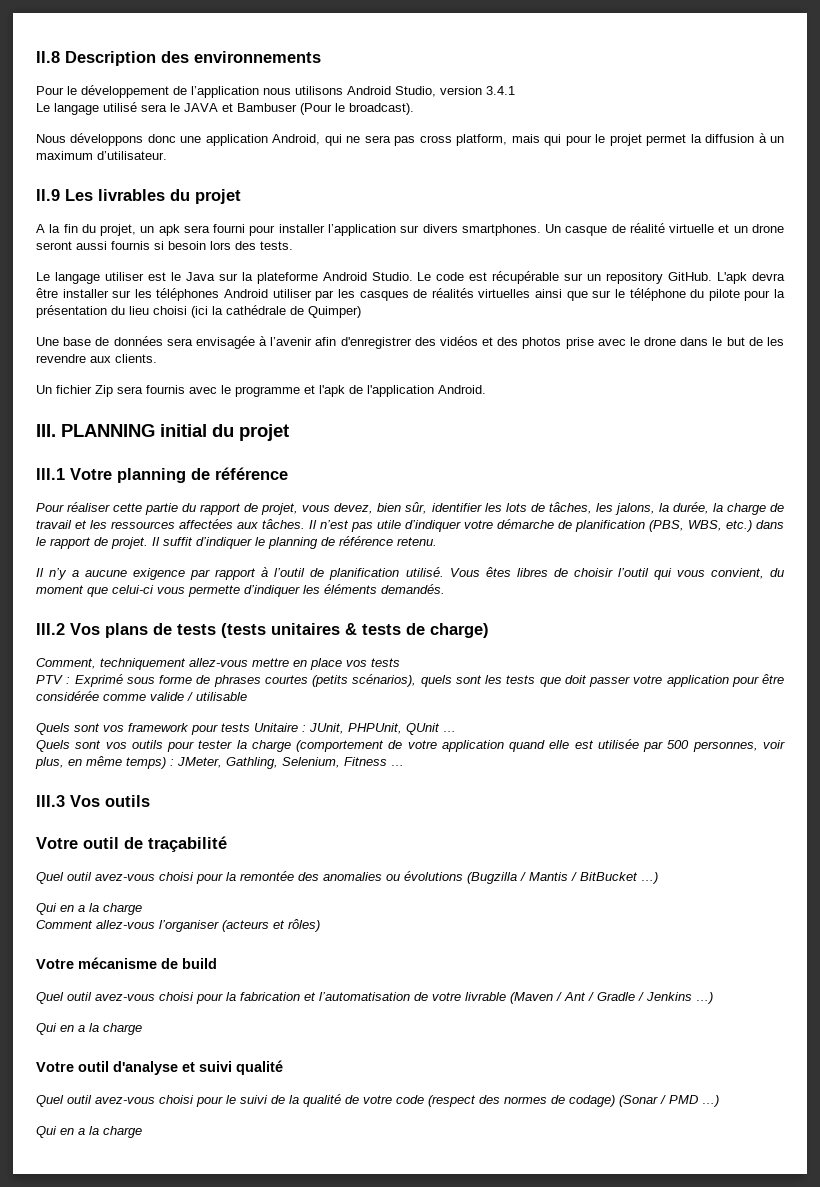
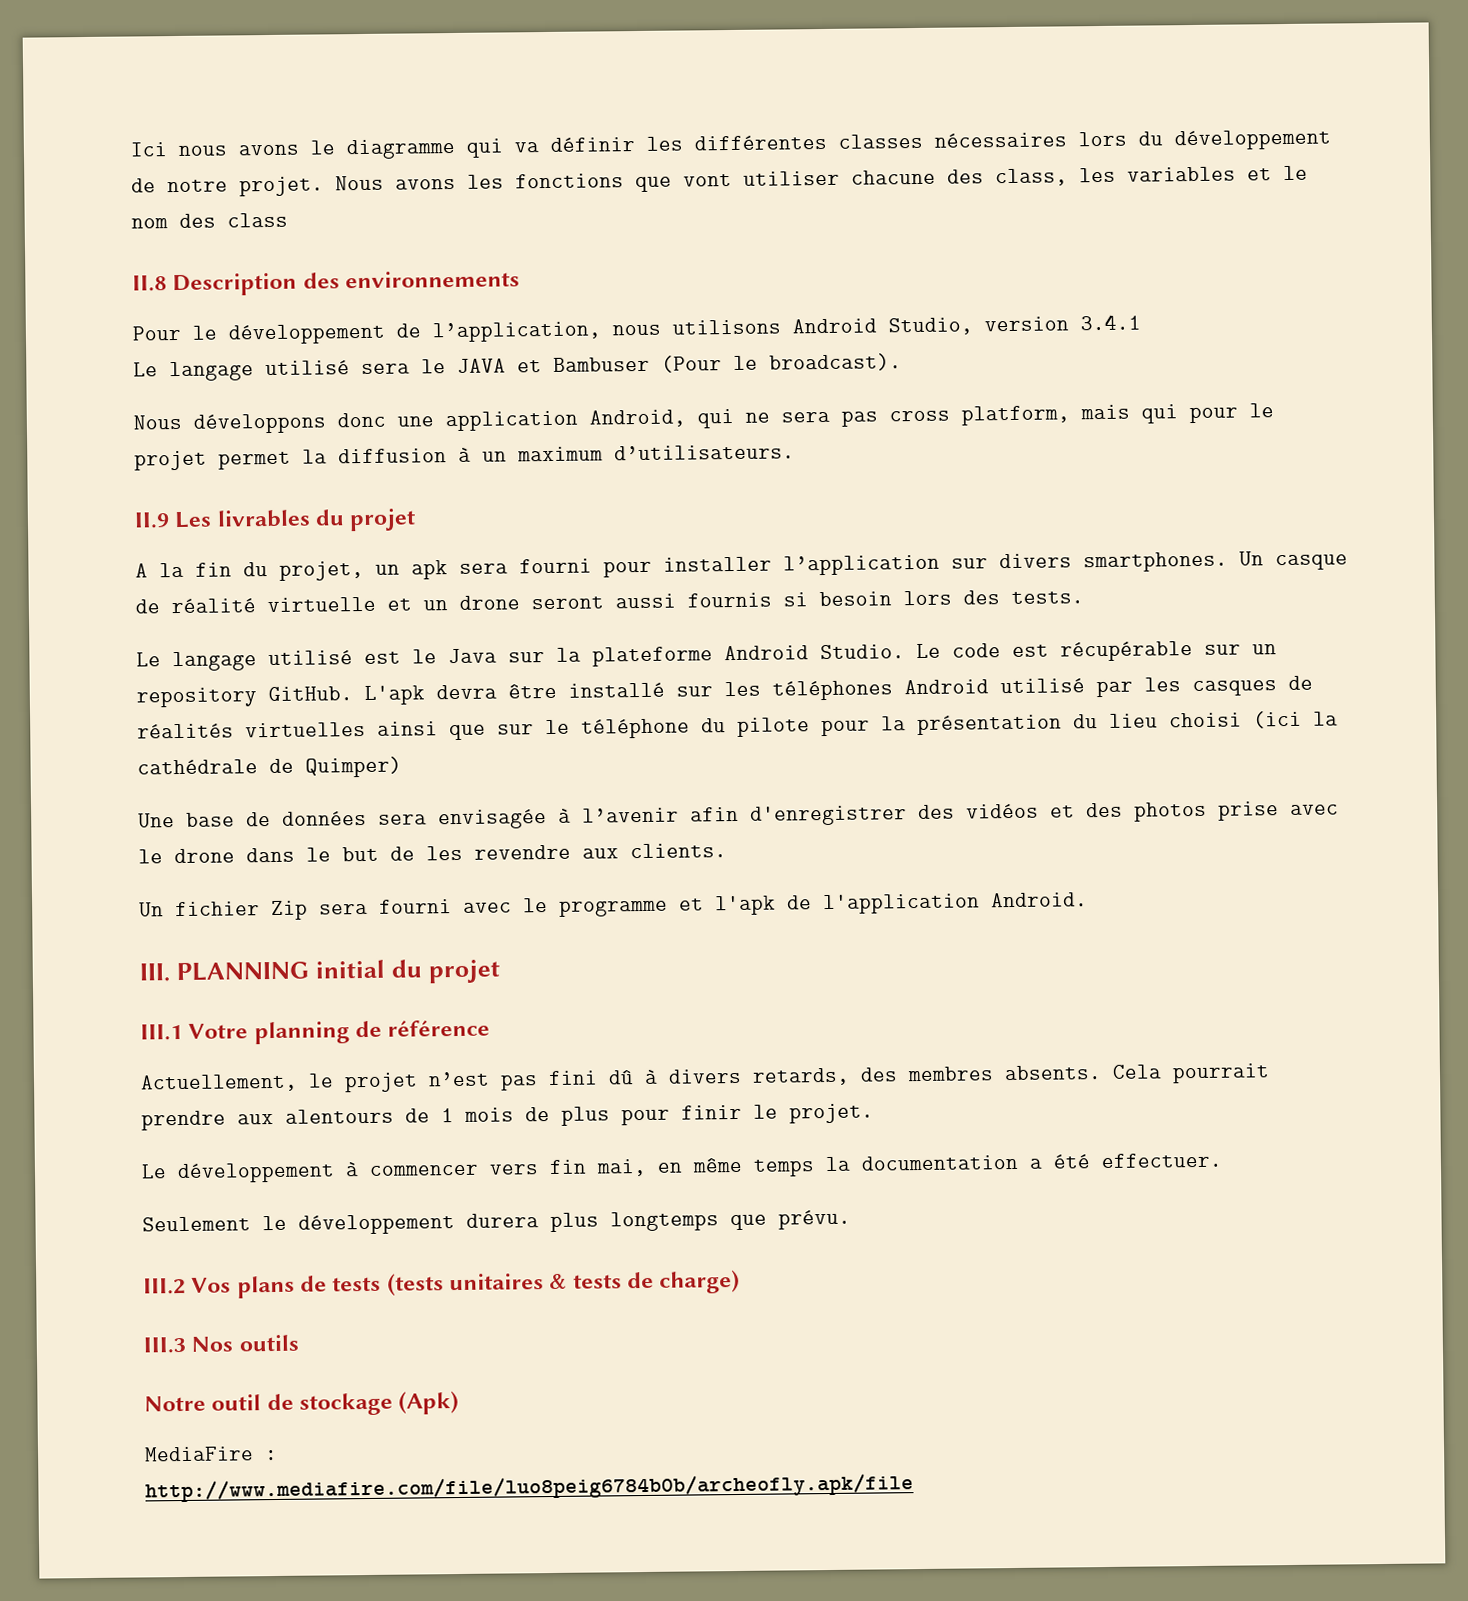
+ Ici nous avons le diagramme qui va définir les différentes classes nécessaires lors du développement de notre projet. Nous avons les fonctions que vont utiliser chacune des class, les variables et le nom des class
- Pour le développement de l’application nous utilisons Android Studio, version 3.4.1
+ Pour le développement de l’application, nous utilisons Android Studio, version 3.4.1
- Nous développons donc une application Android, qui ne sera pas cross platform, mais qui pour le projet permet la diffusion à un maximum d’utilisateur.
+ Nous développons donc une application Android, qui ne sera pas cross platform, mais qui pour le projet permet la diffusion à un maximum d’utilisateurs.
- Le langage utiliser est le Java sur la plateforme Android Studio.
+ Le langage utilisé est le Java sur la plateforme Android Studio.
- L'apk devra être installer sur les téléphones Android utiliser par les casques de réalités virtuelles ainsi que sur le téléphone du pilote pour la présentation du lieu choisi (ici la cathédrale de Quimper)
+ L'apk devra être installé sur les téléphones Android utilisé par les casques de réalités virtuelles ainsi que sur le téléphone du pilote pour la présentation du lieu choisi (ici la cathédrale de Quimper)
- Un fichier Zip sera fournis avec le programme et l'apk de l'application Android.
+ Un fichier Zip sera fourni avec le programme et l'apk de l'application Android.
- Pour réaliser cette partie du rapport de projet, vous devez, bien sûr, identifier les lots de tâches, les jalons, la durée, la charge de travail et les ressources affectées aux tâches. Il n’est pas utile d’indiquer votre démarche de planification (PBS, WBS, etc.) dans le rapport de projet. Il suffit d’indiquer le planning de référence retenu.
- Il n’y a aucune exigence par rapport à l’outil de planification utilisé. Vous êtes libres de choisir l’outil qui vous convient, du moment que celui-ci vous permette d’indiquer les éléments demandés.
+ Actuellement, le projet n’est pas fini dû à divers retards, des membres absents. Cela pourrait prendre aux alentours de 1 mois de plus pour finir le projet.
+ Le développement à commencer vers fin mai, en même temps la documentation a été effectuer.
+ Seulement le développement durera plus longtemps que prévu.
- Comment, techniquement allez-vous mettre en place vos tests
- PTV : Exprimé sous forme de phrases courtes (petits scénarios), quels sont les tests que doit passer votre application pour être considérée comme valide / utilisable
- Quels sont vos framework pour tests Unitaire : JUnit, PHPUnit, QUnit …
- Quels sont vos outils pour tester la charge (comportement de votre application quand elle est utilisée par 500 personnes, voir plus, en même temps) : JMeter, Gathling, Selenium, Fitness …
- III.3 Vos outils
+ III.3 Nos outils
- Votre outil de traçabilité
- Quel outil avez-vous choisi pour la remontée des anomalies ou évolutions (Bugzilla / Mantis / BitBucket …)
- Qui en a la charge
- Comment allez-vous l’organiser (acteurs et rôles)
- Votre mécanisme de build
- Quel outil avez-vous choisi pour la fabrication et l’automatisation de votre livrable (Maven / Ant / Gradle / Jenkins …)
- Qui en a la charge
- Votre outil d'analyse et suivi qualité
- Quel outil avez-vous choisi pour le suivi de la qualité de votre code (respect des normes de codage) (Sonar / PMD …)
- Qui en a la charge
+ Notre outil de stockage (Apk)
+ MediaFire :
+ http://www.mediafire.com/file/luo8peig6784b0b/archeofly.apk/file

